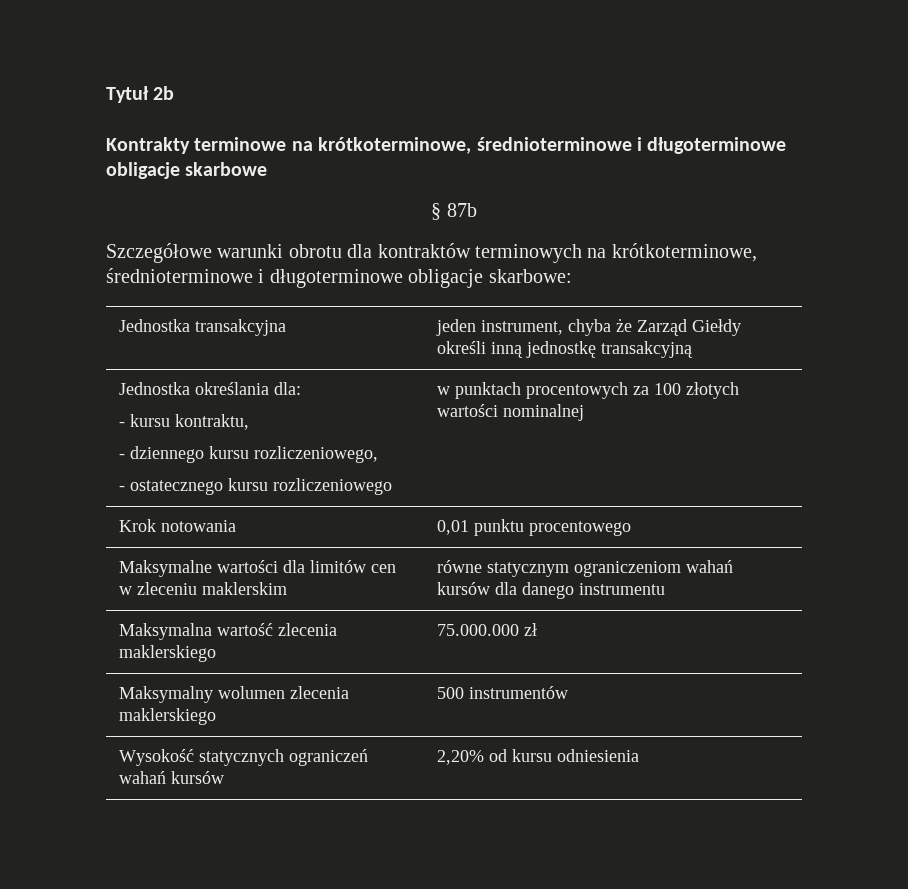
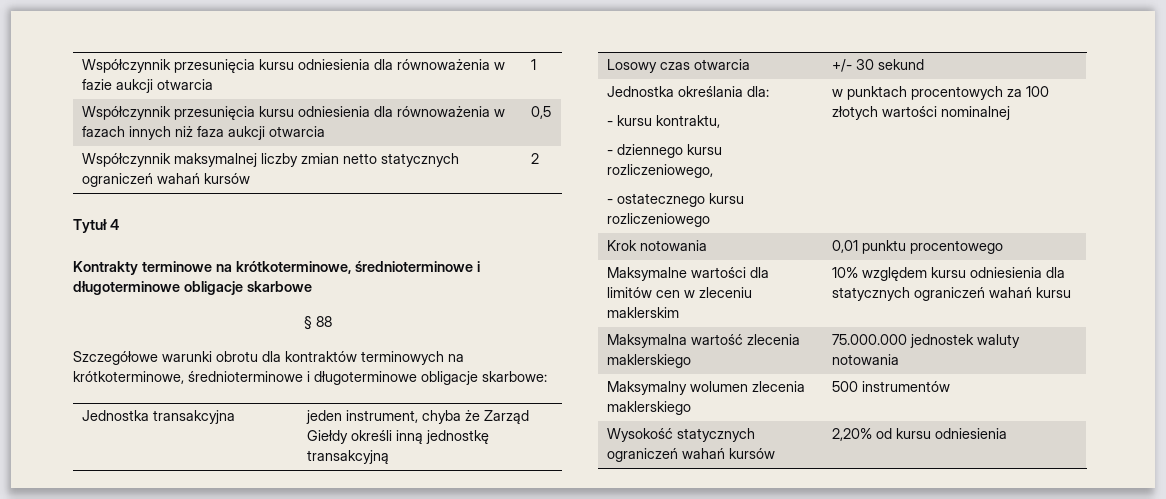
- Tytuł 2b
+ Współczynnik przesunięcia kursu odniesienia dla równoważenia w fazie aukcji otwarcia | 1
+ Współczynnik przesunięcia kursu odniesienia dla równoważenia w fazach innych niż faza aukcji otwarcia | 0,5
+ Współczynnik maksymalnej liczby zmian netto statycznych ograniczeń wahań kursów | 2
+ Tytuł 4
- § 87b
+ § 88
+ Losowy czas otwarcia | +/- 30 sekund
- Maksymalne wartości dla limitów cen w zleceniu maklerskim | równe statycznym ograniczeniom wahań kursów dla danego instrumentu
+ Maksymalne wartości dla limitów cen w zleceniu maklerskim | 10% względem kursu odniesienia dla statycznych ograniczeń wahań kursu
- Maksymalna wartość zlecenia maklerskiego | 75.000.000 zł
+ Maksymalna wartość zlecenia maklerskiego | 75.000.000 jednostek waluty notowania

